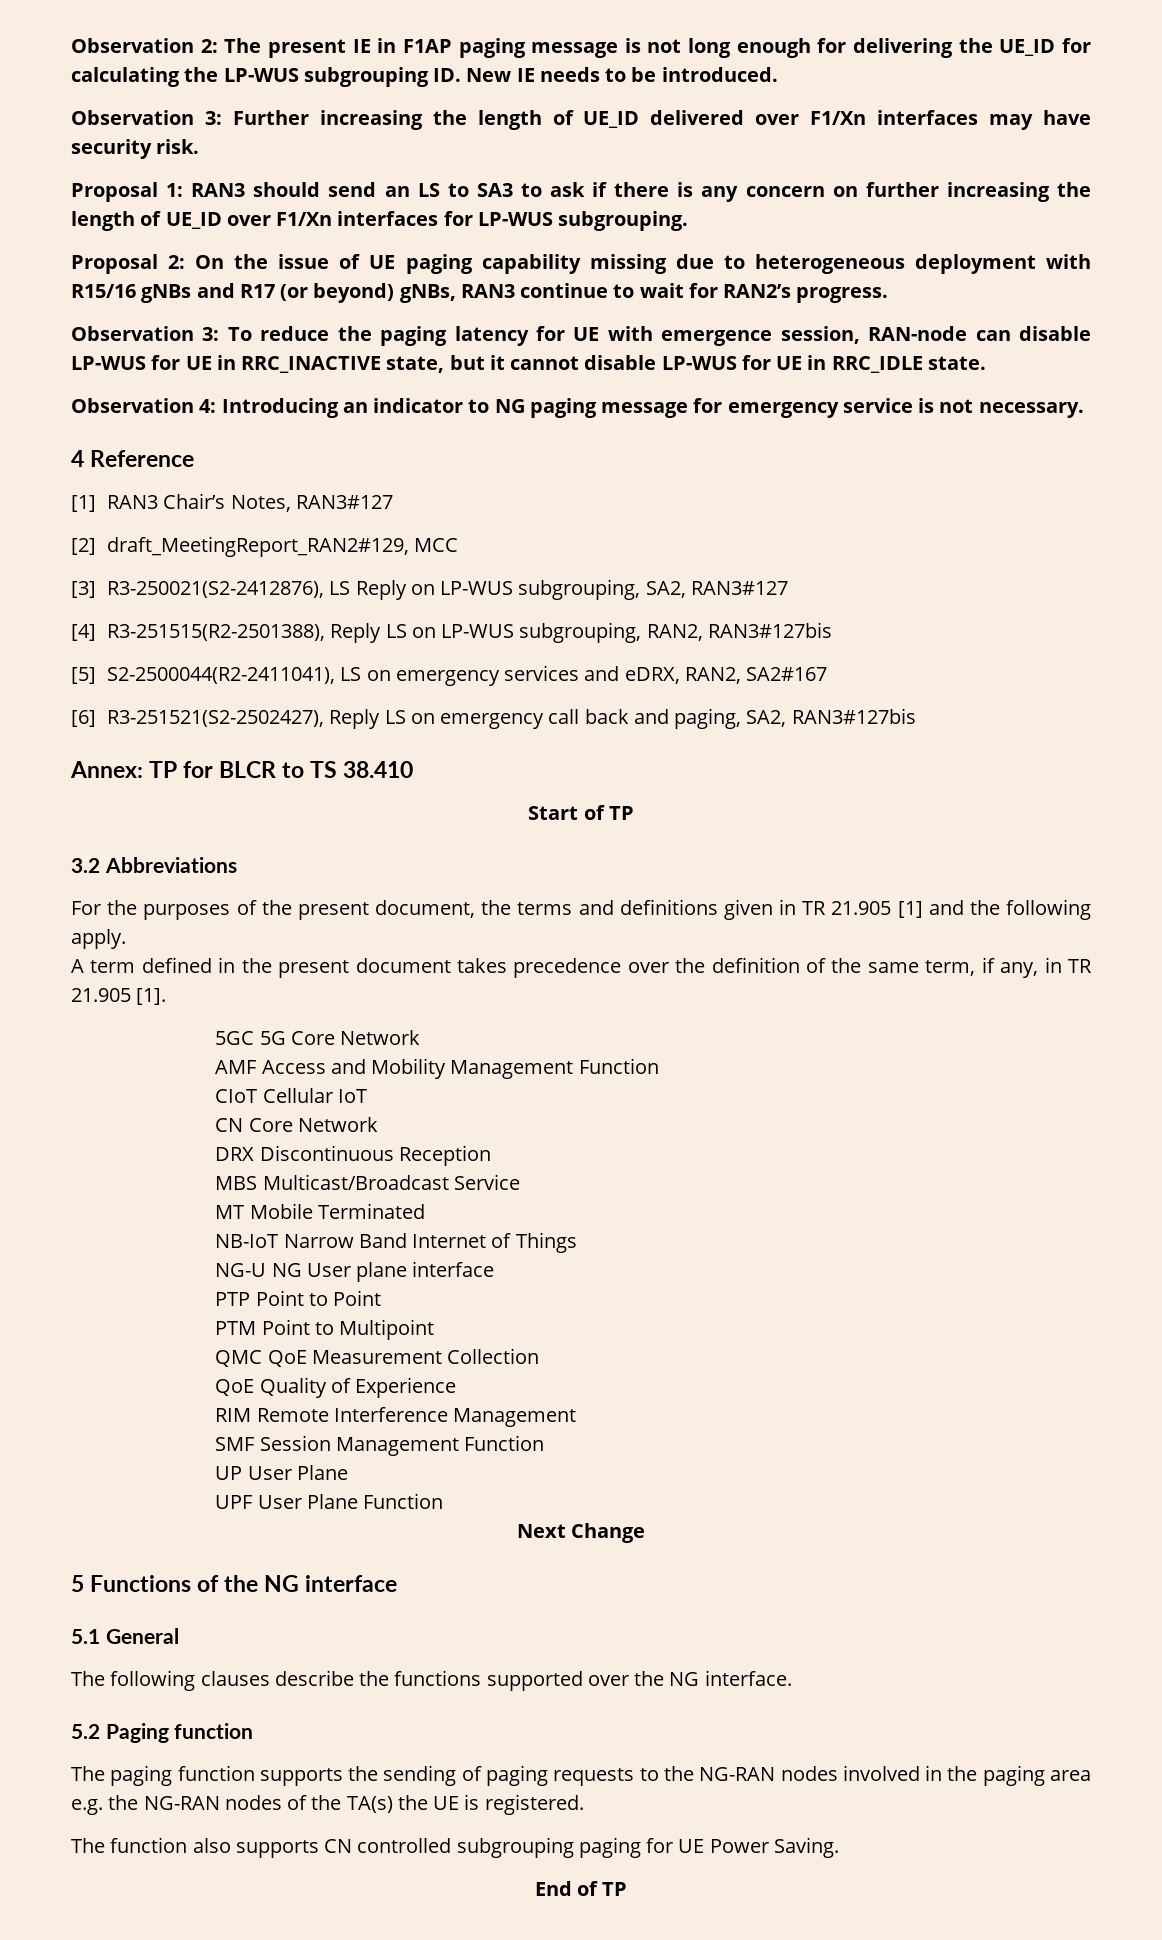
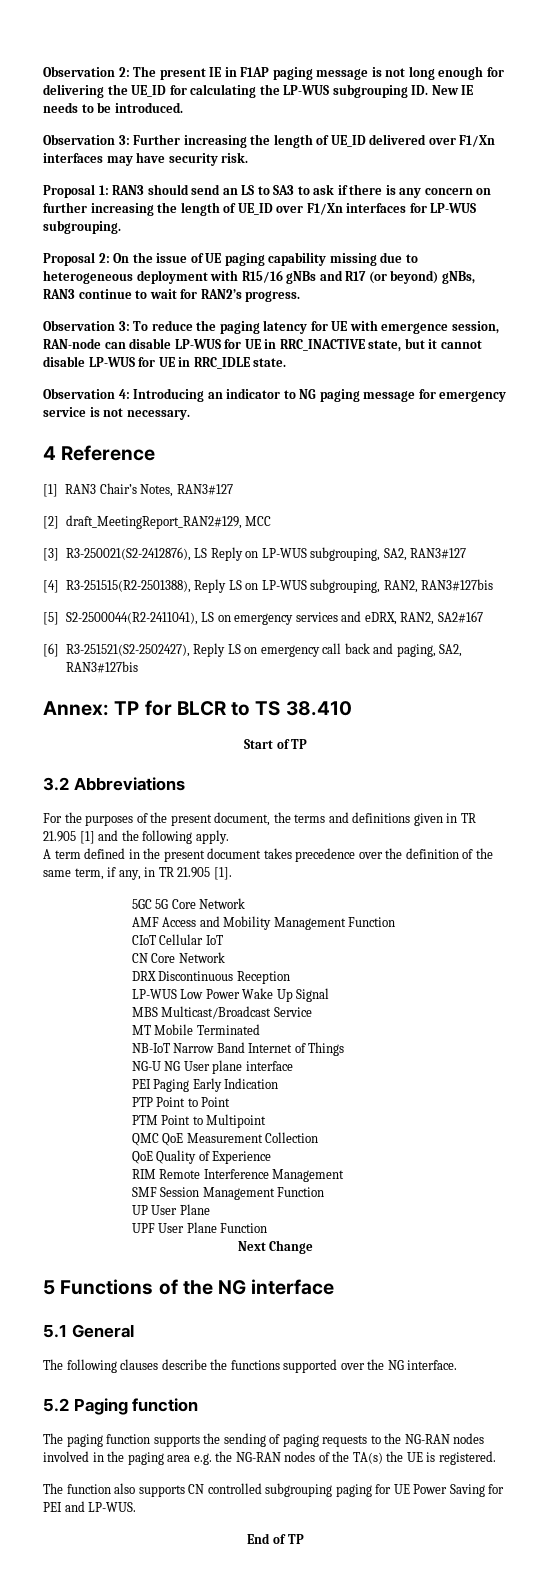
+ LP-WUS Low Power Wake Up Signal
+ PEI Paging Early Indication
- The function also supports CN controlled subgrouping paging for UE Power Saving.
+ The function also supports CN controlled subgrouping paging for UE Power Saving for PEI and LP-WUS.

